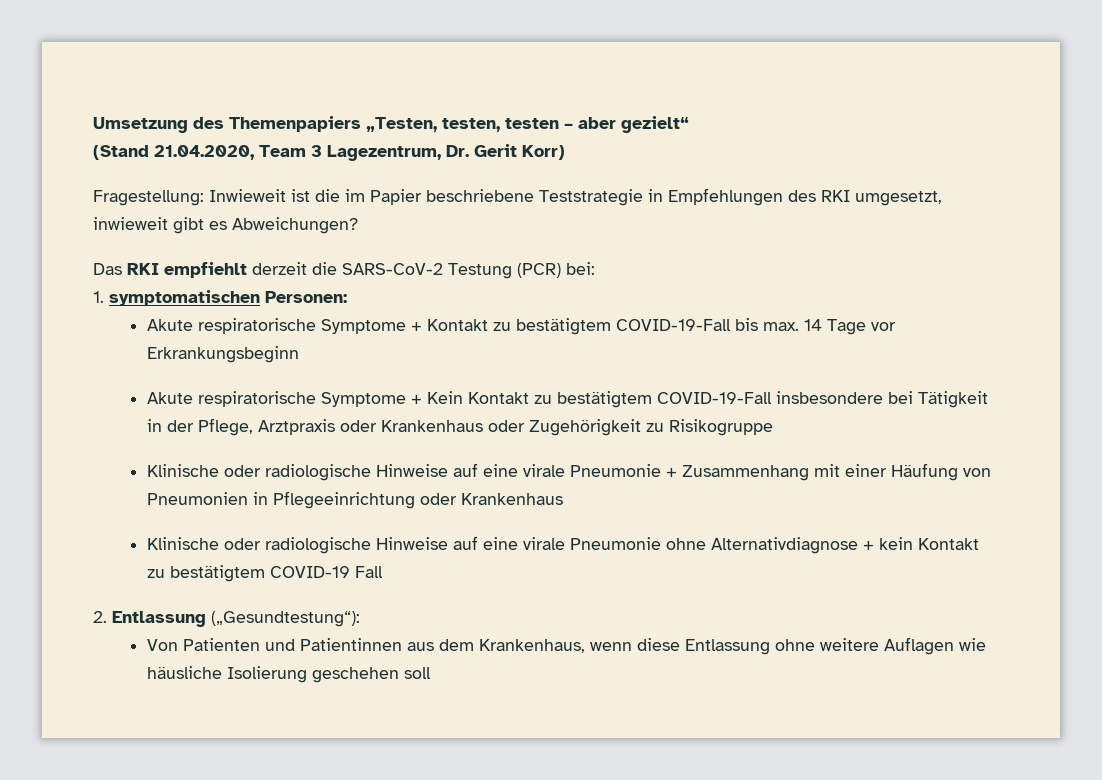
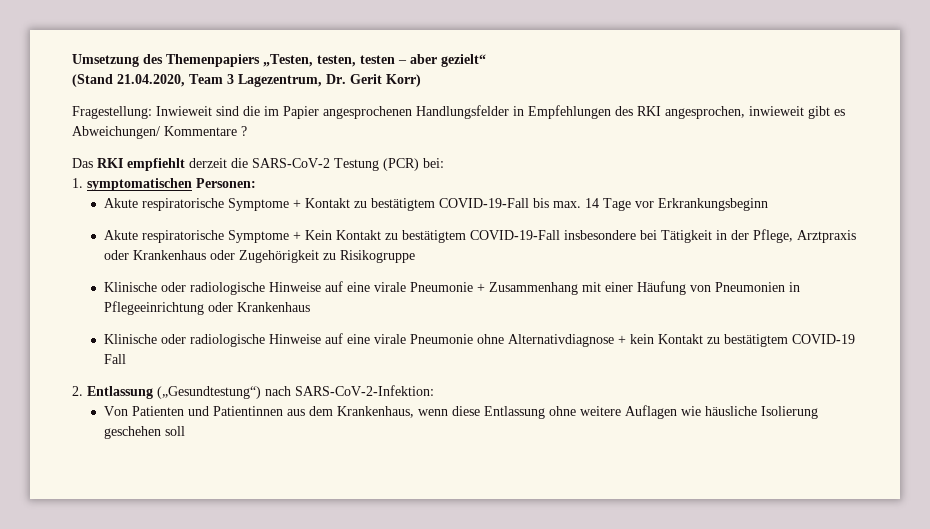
- Fragestellung: Inwieweit ist die im Papier beschriebene Teststrategie in Empfehlungen des RKI umgesetzt, inwieweit gibt es Abweichungen?
+ Fragestellung: Inwieweit sind die im Papier angesprochenen Handlungsfelder in Empfehlungen des RKI angesprochen, inwieweit gibt es Abweichungen/ Kommentare ?
- 2. Entlassung („Gesundtestung“):
+ 2. Entlassung („Gesundtestung“) nach SARS-CoV-2-Infektion:

